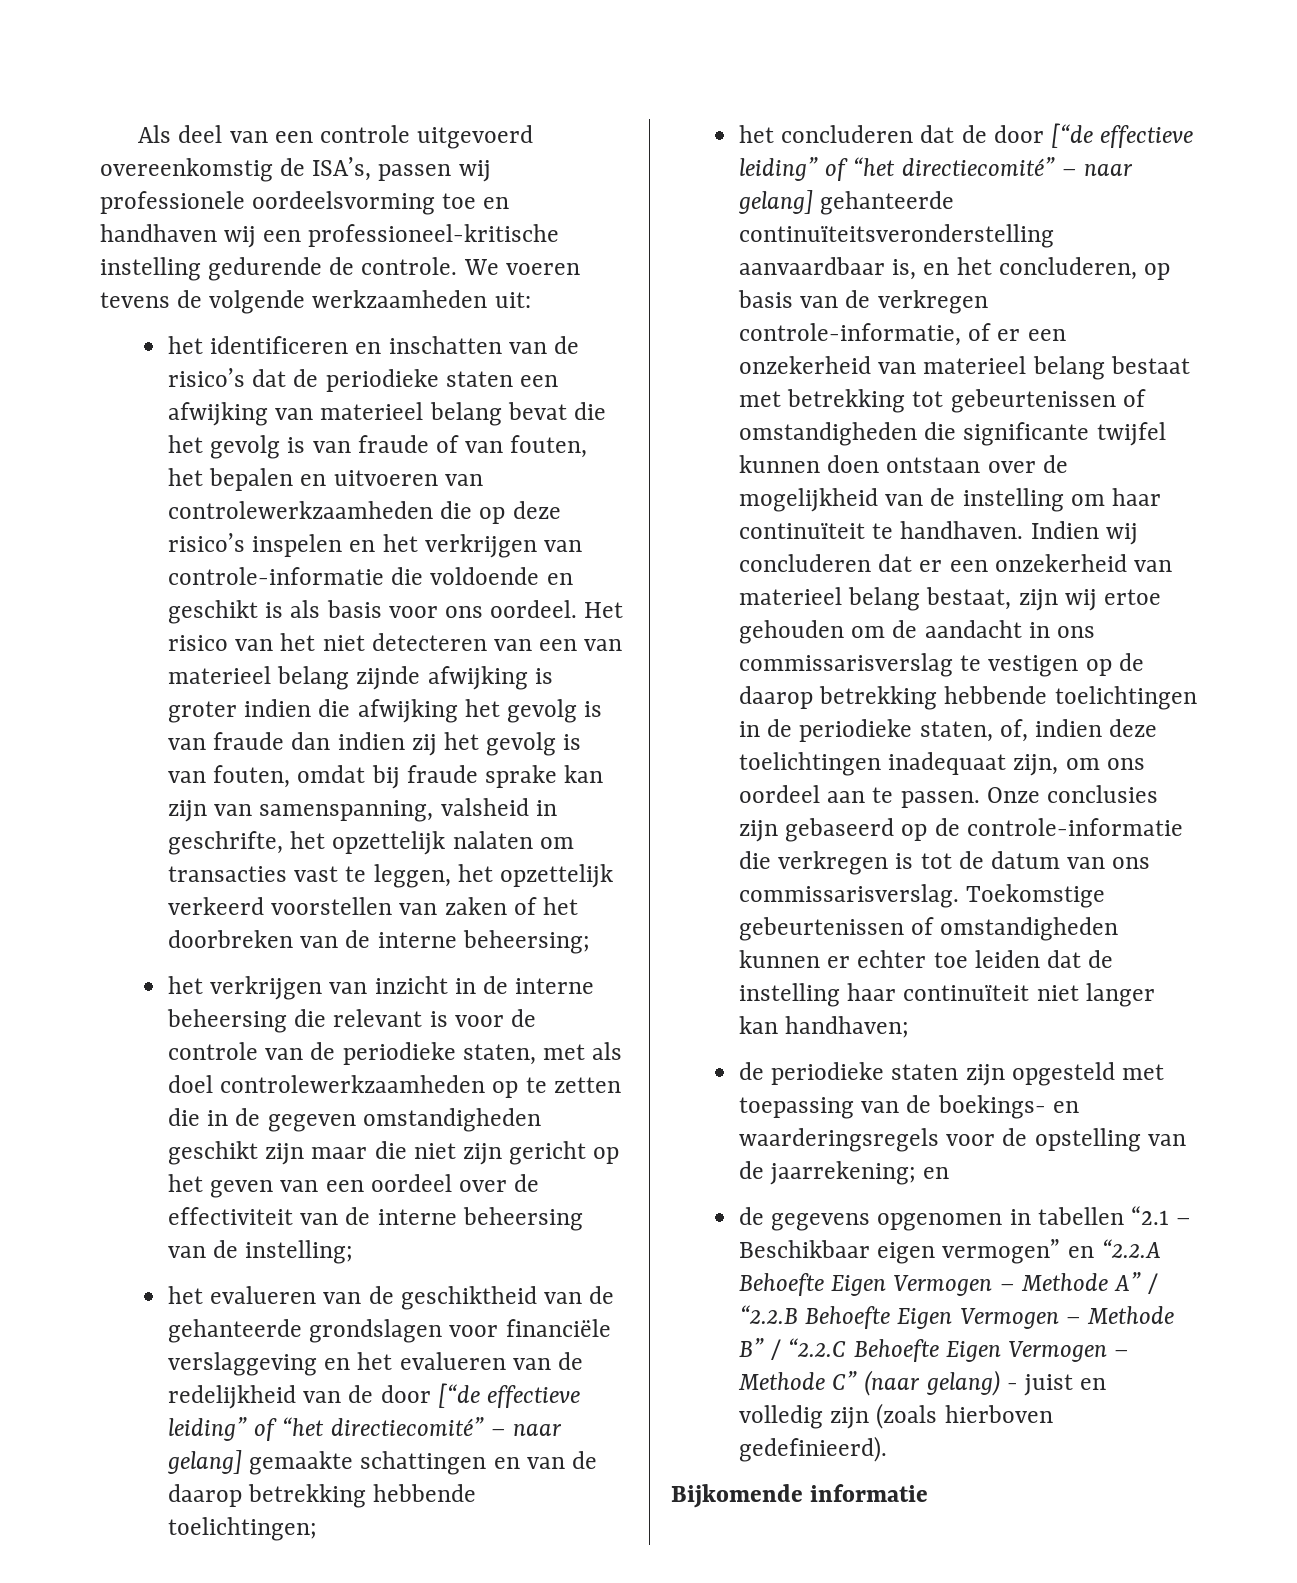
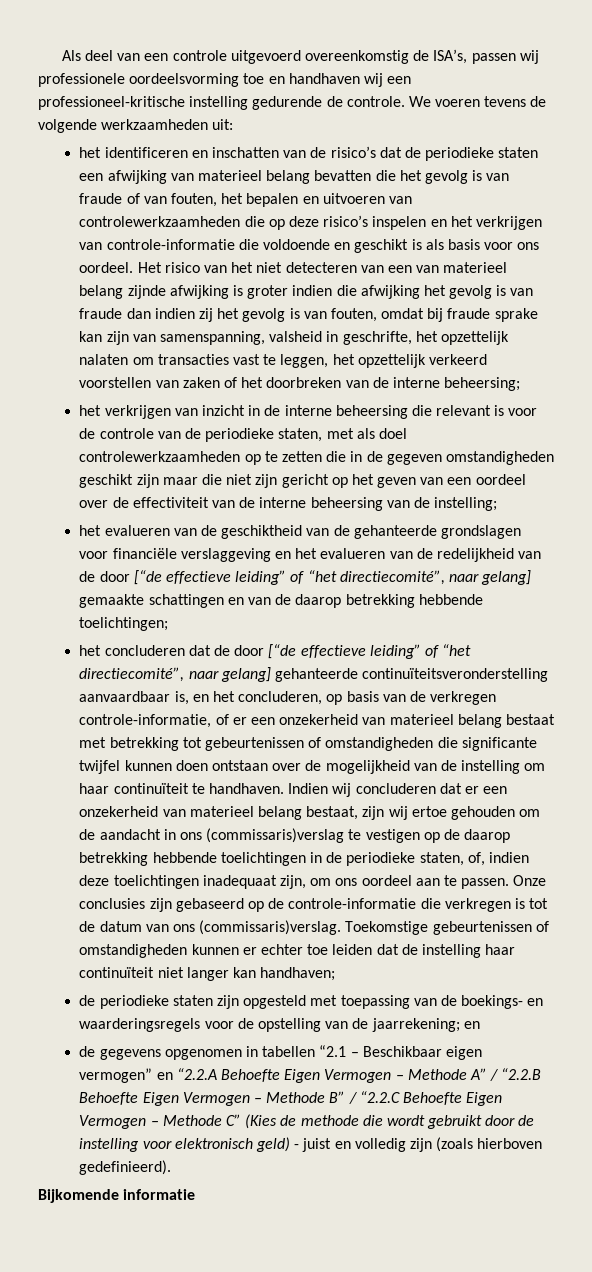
- het identificeren en inschatten van de risico’s dat de periodieke staten een afwijking van materieel belang bevat die het gevolg is van fraude of van fouten, het bepalen en uitvoeren van controlewerkzaamheden die op deze risico’s inspelen en het verkrijgen van controle-informatie die voldoende en geschikt is als basis voor ons oordeel.
+ het identificeren en inschatten van de risico’s dat de periodieke staten een afwijking van materieel belang bevatten die het gevolg is van fraude of van fouten, het bepalen en uitvoeren van controlewerkzaamheden die op deze risico’s inspelen en het verkrijgen van controle-informatie die voldoende en geschikt is als basis voor ons oordeel.
- het evalueren van de geschiktheid van de gehanteerde grondslagen voor financiële verslaggeving en het evalueren van de redelijkheid van de door [“de effectieve leiding” of “het directiecomité” – naar gelang] gemaakte schattingen en van de daarop betrekking hebbende toelichtingen;
+ het evalueren van de geschiktheid van de gehanteerde grondslagen voor financiële verslaggeving en het evalueren van de redelijkheid van de door [“de effectieve leiding” of “het directiecomité”, naar gelang] gemaakte schattingen en van de daarop betrekking hebbende toelichtingen;
- het concluderen dat de door [“de effectieve leiding” of “het directiecomité” – naar gelang] gehanteerde continuïteitsveronderstelling aanvaardbaar is, en het concluderen, op basis van de verkregen controle-informatie, of er een onzekerheid van materieel belang bestaat met betrekking tot gebeurtenissen of omstandigheden die significante twijfel kunnen doen ontstaan over de mogelijkheid van de instelling om haar continuïteit te handhaven.
+ het concluderen dat de door [“de effectieve leiding” of “het directiecomité”, naar gelang] gehanteerde continuïteitsveronderstelling aanvaardbaar is, en het concluderen, op basis van de verkregen controle-informatie, of er een onzekerheid van materieel belang bestaat met betrekking tot gebeurtenissen of omstandigheden die significante twijfel kunnen doen ontstaan over de mogelijkheid van de instelling om haar continuïteit te handhaven.
- Indien wij concluderen dat er een onzekerheid van materieel belang bestaat, zijn wij ertoe gehouden om de aandacht in ons commissarisverslag te vestigen op de daarop betrekking hebbende toelichtingen in de periodieke staten, of, indien deze toelichtingen inadequaat zijn, om ons oordeel aan te passen.
+ Indien wij concluderen dat er een onzekerheid van materieel belang bestaat, zijn wij ertoe gehouden om de aandacht in ons (commissaris)verslag te vestigen op de daarop betrekking hebbende toelichtingen in de periodieke staten, of, indien deze toelichtingen inadequaat zijn, om ons oordeel aan te passen.
- Onze conclusies zijn gebaseerd op de controle-informatie die verkregen is tot de datum van ons commissarisverslag.
+ Onze conclusies zijn gebaseerd op de controle-informatie die verkregen is tot de datum van ons (commissaris)verslag.
- de gegevens opgenomen in tabellen “2.1 – Beschikbaar eigen vermogen” en “2.2.A Behoefte Eigen Vermogen – Methode A” / “2.2.B Behoefte Eigen Vermogen – Methode B” / “2.2.C Behoefte Eigen Vermogen – Methode C” (naar gelang) - juist en volledig zijn (zoals hierboven gedefinieerd).
+ de gegevens opgenomen in tabellen “2.1 – Beschikbaar eigen vermogen” en “2.2.A Behoefte Eigen Vermogen – Methode A” / “2.2.B Behoefte Eigen Vermogen – Methode B” / “2.2.C Behoefte Eigen Vermogen – Methode C” (Kies de methode die wordt gebruikt door de instelling voor elektronisch geld) - juist en volledig zijn (zoals hierboven gedefinieerd).

